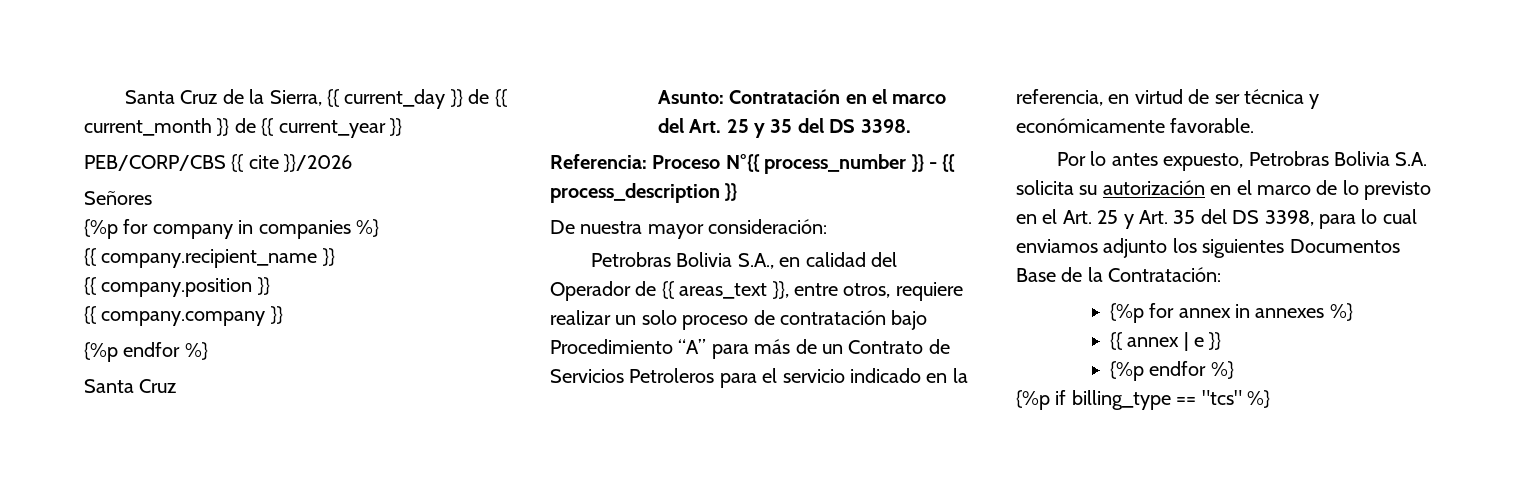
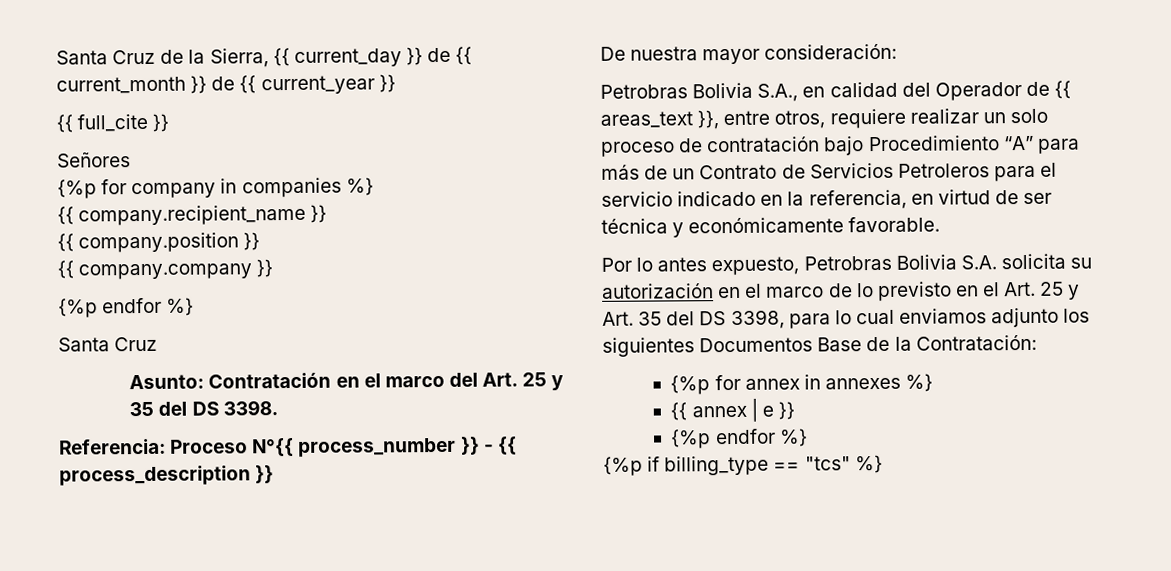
- PEB/CORP/CBS {{ cite }}/2026
+ {{ full_cite }}

